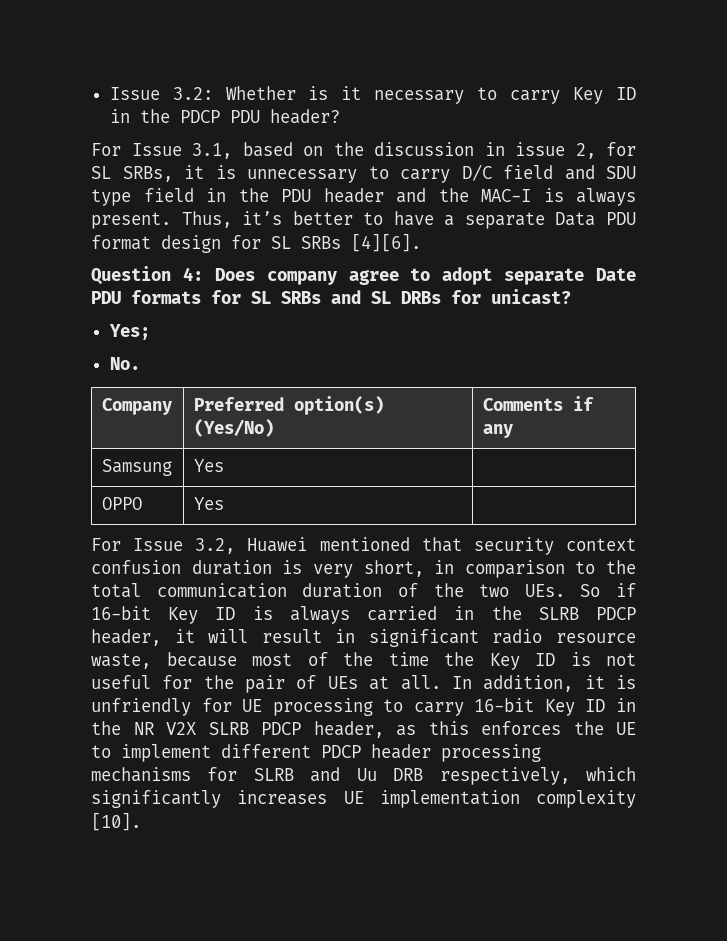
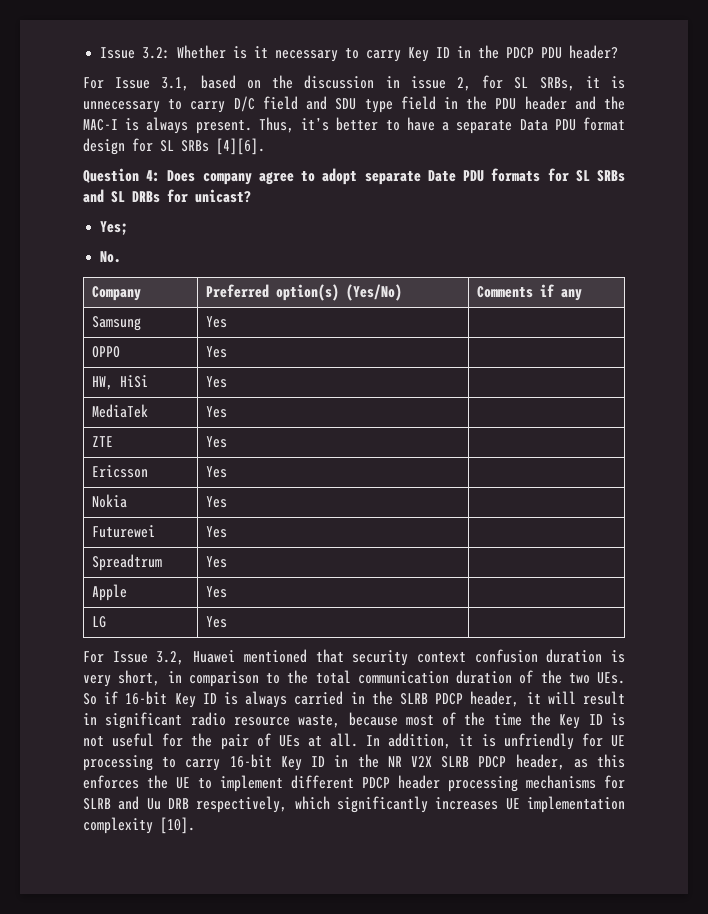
+ HW, HiSi | Yes |
+ MediaTek | Yes |
+ ZTE | Yes |
+ Ericsson | Yes |
+ Nokia | Yes |
+ Futurewei | Yes |
+ Spreadtrum | Yes |
+ Apple | Yes |
+ LG | Yes |

